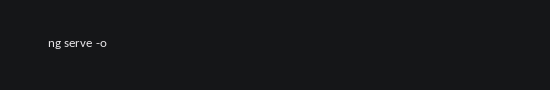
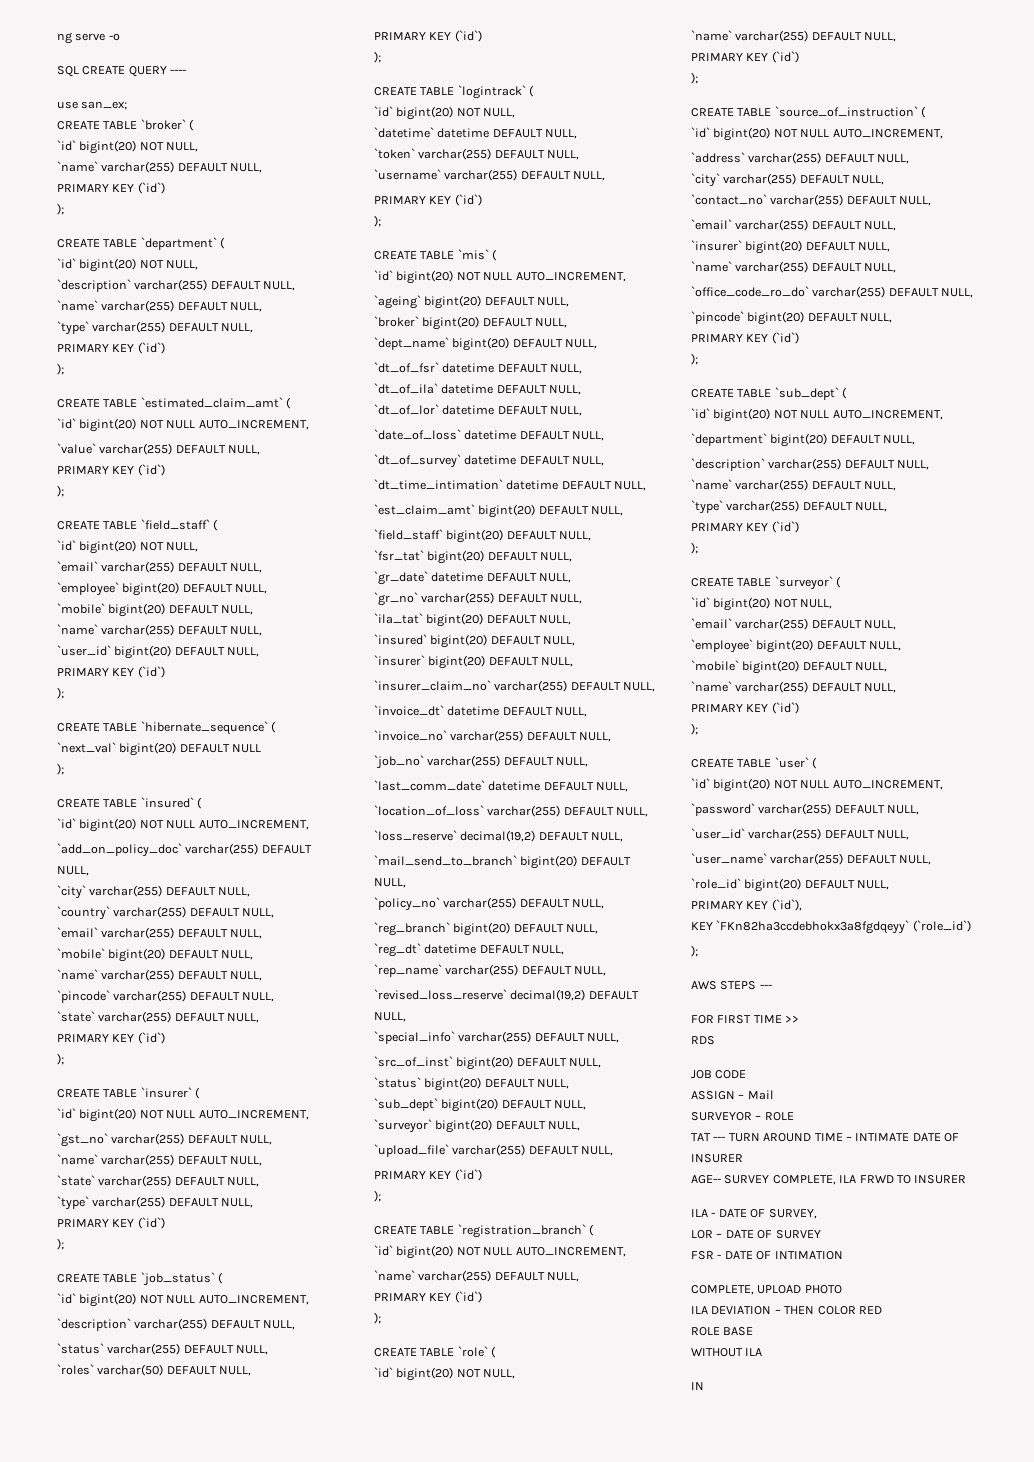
+ SQL CREATE QUERY ----
+ use san_ex;
+ CREATE TABLE `broker` (
+ `id` bigint(20) NOT NULL,
+ `name` varchar(255) DEFAULT NULL,
+ PRIMARY KEY (`id`)
+ );
+ CREATE TABLE `department` (
+ `id` bigint(20) NOT NULL,
+ `description` varchar(255) DEFAULT NULL,
+ `name` varchar(255) DEFAULT NULL,
+ `type` varchar(255) DEFAULT NULL,
+ PRIMARY KEY (`id`)
+ );
+ CREATE TABLE `estimated_claim_amt` (
+ `id` bigint(20) NOT NULL AUTO_INCREMENT,
+ `value` varchar(255) DEFAULT NULL,
+ PRIMARY KEY (`id`)
+ );
+ CREATE TABLE `field_staff` (
+ `id` bigint(20) NOT NULL,
+ `email` varchar(255) DEFAULT NULL,
+ `employee` bigint(20) DEFAULT NULL,
+ `mobile` bigint(20) DEFAULT NULL,
+ `name` varchar(255) DEFAULT NULL,
+ `user_id` bigint(20) DEFAULT NULL,
+ PRIMARY KEY (`id`)
+ );
+ CREATE TABLE `hibernate_sequence` (
+ `next_val` bigint(20) DEFAULT NULL
+ );
+ CREATE TABLE `insured` (
+ `id` bigint(20) NOT NULL AUTO_INCREMENT,
+ `add_on_policy_doc` varchar(255) DEFAULT NULL,
+ `city` varchar(255) DEFAULT NULL,
+ `country` varchar(255) DEFAULT NULL,
+ `email` varchar(255) DEFAULT NULL,
+ `mobile` bigint(20) DEFAULT NULL,
+ `name` varchar(255) DEFAULT NULL,
+ `pincode` varchar(255) DEFAULT NULL,
+ `state` varchar(255) DEFAULT NULL,
+ PRIMARY KEY (`id`)
+ );
+ CREATE TABLE `insurer` (
+ `id` bigint(20) NOT NULL AUTO_INCREMENT,
+ `gst_no` varchar(255) DEFAULT NULL,
+ `name` varchar(255) DEFAULT NULL,
+ `state` varchar(255) DEFAULT NULL,
+ `type` varchar(255) DEFAULT NULL,
+ PRIMARY KEY (`id`)
+ );
+ CREATE TABLE `job_status` (
+ `id` bigint(20) NOT NULL AUTO_INCREMENT,
+ `description` varchar(255) DEFAULT NULL,
+ `status` varchar(255) DEFAULT NULL,
+ `roles` varchar(50) DEFAULT NULL,
+ PRIMARY KEY (`id`)
+ );
+ CREATE TABLE `logintrack` (
+ `id` bigint(20) NOT NULL,
+ `datetime` datetime DEFAULT NULL,
+ `token` varchar(255) DEFAULT NULL,
+ `username` varchar(255) DEFAULT NULL,
+ PRIMARY KEY (`id`)
+ );
+ CREATE TABLE `mis` (
+ `id` bigint(20) NOT NULL AUTO_INCREMENT,
+ `ageing` bigint(20) DEFAULT NULL,
+ `broker` bigint(20) DEFAULT NULL,
+ `dept_name` bigint(20) DEFAULT NULL,
+ `dt_of_fsr` datetime DEFAULT NULL,
+ `dt_of_ila` datetime DEFAULT NULL,
+ `dt_of_lor` datetime DEFAULT NULL,
+ `date_of_loss` datetime DEFAULT NULL,
+ `dt_of_survey` datetime DEFAULT NULL,
+ `dt_time_intimation` datetime DEFAULT NULL,
+ `est_claim_amt` bigint(20) DEFAULT NULL,
+ `field_staff` bigint(20) DEFAULT NULL,
+ `fsr_tat` bigint(20) DEFAULT NULL,
+ `gr_date` datetime DEFAULT NULL,
+ `gr_no` varchar(255) DEFAULT NULL,
+ `ila_tat` bigint(20) DEFAULT NULL,
+ `insured` bigint(20) DEFAULT NULL,
+ `insurer` bigint(20) DEFAULT NULL,
+ `insurer_claim_no` varchar(255) DEFAULT NULL,
+ `invoice_dt` datetime DEFAULT NULL,
+ `invoice_no` varchar(255) DEFAULT NULL,
+ `job_no` varchar(255) DEFAULT NULL,
+ `last_comm_date` datetime DEFAULT NULL,
+ `location_of_loss` varchar(255) DEFAULT NULL,
+ `loss_reserve` decimal(19,2) DEFAULT NULL,
+ `mail_send_to_branch` bigint(20) DEFAULT NULL,
+ `policy_no` varchar(255) DEFAULT NULL,
+ `reg_branch` bigint(20) DEFAULT NULL,
+ `reg_dt` datetime DEFAULT NULL,
+ `rep_name` varchar(255) DEFAULT NULL,
+ `revised_loss_reserve` decimal(19,2) DEFAULT NULL,
+ `special_info` varchar(255) DEFAULT NULL,
+ `src_of_inst` bigint(20) DEFAULT NULL,
+ `status` bigint(20) DEFAULT NULL,
+ `sub_dept` bigint(20) DEFAULT NULL,
+ `surveyor` bigint(20) DEFAULT NULL,
+ `upload_file` varchar(255) DEFAULT NULL,
+ PRIMARY KEY (`id`)
+ );
+ CREATE TABLE `registration_branch` (
+ `id` bigint(20) NOT NULL AUTO_INCREMENT,
+ `name` varchar(255) DEFAULT NULL,
+ PRIMARY KEY (`id`)
+ );
+ CREATE TABLE `role` (
+ `id` bigint(20) NOT NULL,
+ `name` varchar(255) DEFAULT NULL,
+ PRIMARY KEY (`id`)
+ );
+ CREATE TABLE `source_of_instruction` (
+ `id` bigint(20) NOT NULL AUTO_INCREMENT,
+ `address` varchar(255) DEFAULT NULL,
+ `city` varchar(255) DEFAULT NULL,
+ `contact_no` varchar(255) DEFAULT NULL,
+ `email` varchar(255) DEFAULT NULL,
+ `insurer` bigint(20) DEFAULT NULL,
+ `name` varchar(255) DEFAULT NULL,
+ `office_code_ro_do` varchar(255) DEFAULT NULL,
+ `pincode` bigint(20) DEFAULT NULL,
+ PRIMARY KEY (`id`)
+ );
+ CREATE TABLE `sub_dept` (
+ `id` bigint(20) NOT NULL AUTO_INCREMENT,
+ `department` bigint(20) DEFAULT NULL,
+ `description` varchar(255) DEFAULT NULL,
+ `name` varchar(255) DEFAULT NULL,
+ `type` varchar(255) DEFAULT NULL,
+ PRIMARY KEY (`id`)
+ );
+ CREATE TABLE `surveyor` (
+ `id` bigint(20) NOT NULL,
+ `email` varchar(255) DEFAULT NULL,
+ `employee` bigint(20) DEFAULT NULL,
+ `mobile` bigint(20) DEFAULT NULL,
+ `name` varchar(255) DEFAULT NULL,
+ PRIMARY KEY (`id`)
+ );
+ CREATE TABLE `user` (
+ `id` bigint(20) NOT NULL AUTO_INCREMENT,
+ `password` varchar(255) DEFAULT NULL,
+ `user_id` varchar(255) DEFAULT NULL,
+ `user_name` varchar(255) DEFAULT NULL,
+ `role_id` bigint(20) DEFAULT NULL,
+ PRIMARY KEY (`id`),
+ KEY `FKn82ha3ccdebhokx3a8fgdqeyy` (`role_id`)
+ );
+ AWS STEPS ---
+ FOR FIRST TIME >>
+ RDS
+ JOB CODE
+ ASSIGN – Mail
+ SURVEYOR – ROLE
+ TAT --- TURN AROUND TIME – INTIMATE DATE OF INSURER
+ AGE-- SURVEY COMPLETE, ILA FRWD TO INSURER
+ ILA - DATE OF SURVEY,
+ LOR – DATE OF SURVEY
+ FSR - DATE OF INTIMATION
+ COMPLETE, UPLOAD PHOTO
+ ILA DEVIATION – THEN COLOR RED
+ ROLE BASE
+ WITHOUT ILA
+ IN

